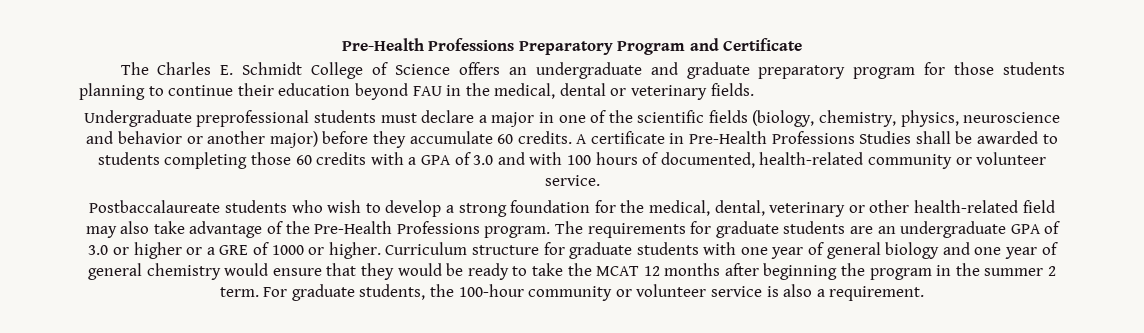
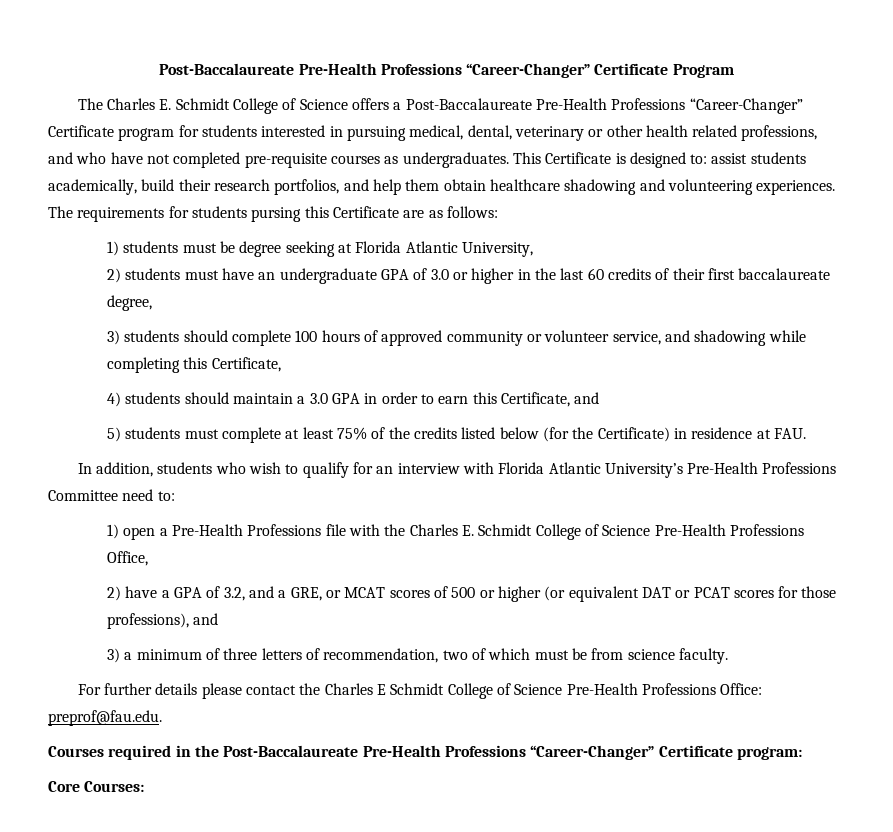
- Pre-Health Professions Preparatory Program and Certificate
+ Post-Baccalaureate Pre-Health Professions “Career-Changer” Certificate Program
- The Charles E. Schmidt College of Science offers an undergraduate and graduate preparatory program for those students planning to continue their education beyond FAU in the medical, dental or veterinary fields.
- Undergraduate preprofessional students must declare a major in one of the scientific fields (biology, chemistry, physics, neuroscience and behavior or another major) before they accumulate 60 credits. A certificate in Pre-Health Professions Studies shall be awarded to students completing those 60 credits with a GPA of 3.0 and with 100 hours of documented, health-related community or volunteer service.
- Postbaccalaureate students who wish to develop a strong foundation for the medical, dental, veterinary or other health-related field may also take advantage of the Pre-Health Professions program. The requirements for graduate students are an undergraduate GPA of 3.0 or higher or a GRE of 1000 or higher. Curriculum structure for graduate students with one year of general biology and one year of general chemistry would ensure that they would be ready to take the MCAT 12 months after beginning the program in the summer 2 term. For graduate students, the 100-hour community or volunteer service is also a requirement.
+ The Charles E. Schmidt College of Science offers a Post-Baccalaureate Pre-Health Professions “Career-Changer” Certificate program for students interested in pursuing medical, dental, veterinary or other health related professions, and who have not completed pre-requisite courses as undergraduates. This Certificate is designed to: assist students academically, build their research portfolios, and help them obtain healthcare shadowing and volunteering experiences. The requirements for students pursing this Certificate are as follows:
+ 1) students must be degree seeking at Florida Atlantic University,
+ 2) students must have an undergraduate GPA of 3.0 or higher in the last 60 credits of their first baccalaureate degree,
+ 3) students should complete 100 hours of approved community or volunteer service, and shadowing while completing this Certificate,
+ 4) students should maintain a 3.0 GPA in order to earn this Certificate, and
+ 5) students must complete at least 75% of the credits listed below (for the Certificate) in residence at FAU.
+ In addition, students who wish to qualify for an interview with Florida Atlantic University’s Pre-Health Professions Committee need to:
+ 1) open a Pre-Health Professions file with the Charles E. Schmidt College of Science Pre-Health Professions Office,
+ 2) have a GPA of 3.2, and a GRE, or MCAT scores of 500 or higher (or equivalent DAT or PCAT scores for those professions), and
+ 3) a minimum of three letters of recommendation, two of which must be from science faculty.
+ For further details please contact the Charles E Schmidt College of Science Pre-Health Professions Office: preprof@fau.edu.
+ Courses required in the Post-Baccalaureate Pre-Health Professions “Career-Changer” Certificate program:
+ Core Courses:

